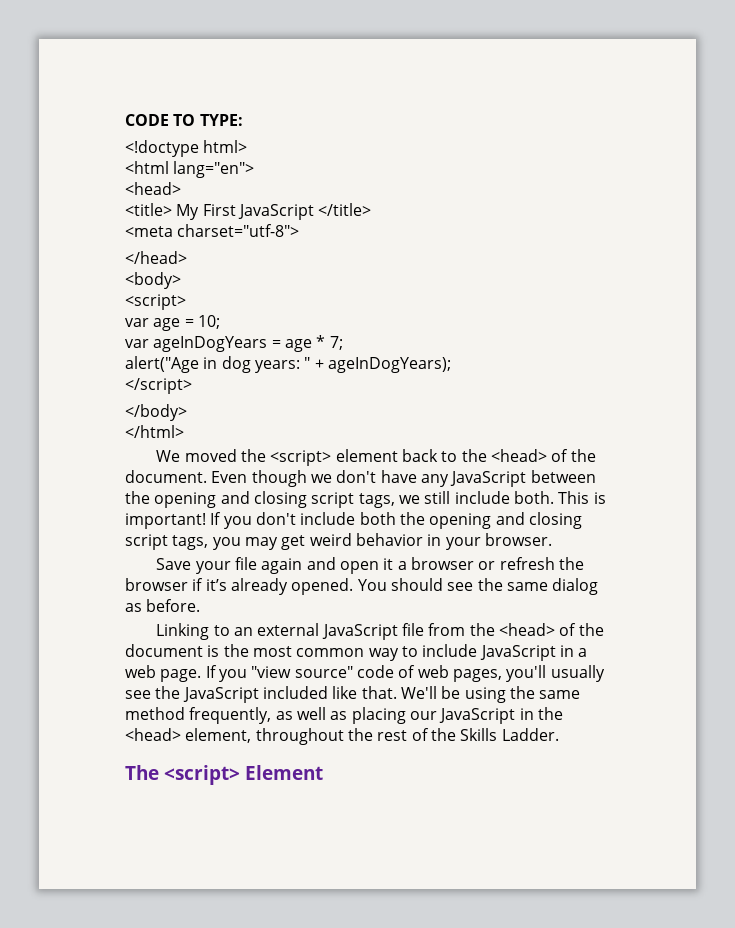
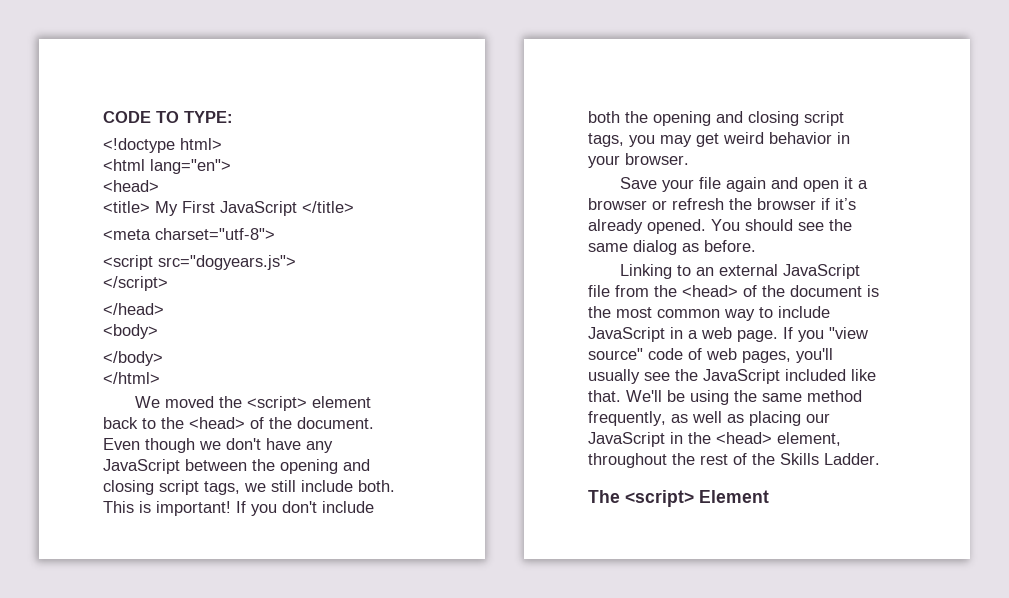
+ <script src="dogyears.js">
+ </script>
  <body>
- <script>
- var age = 10;
- var ageInDogYears = age * 7;
- alert("Age in dog years: " + ageInDogYears);
- </script>

